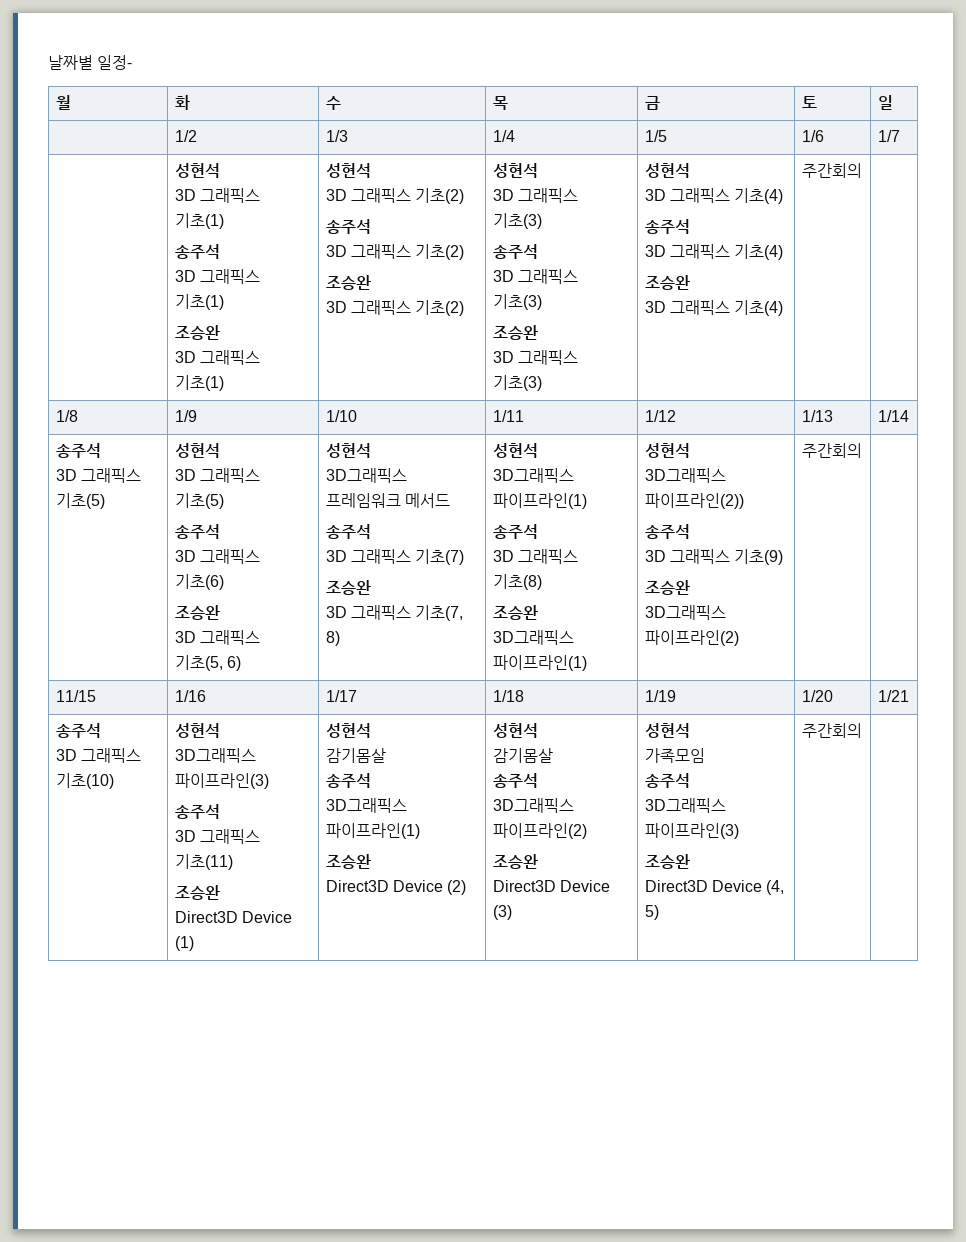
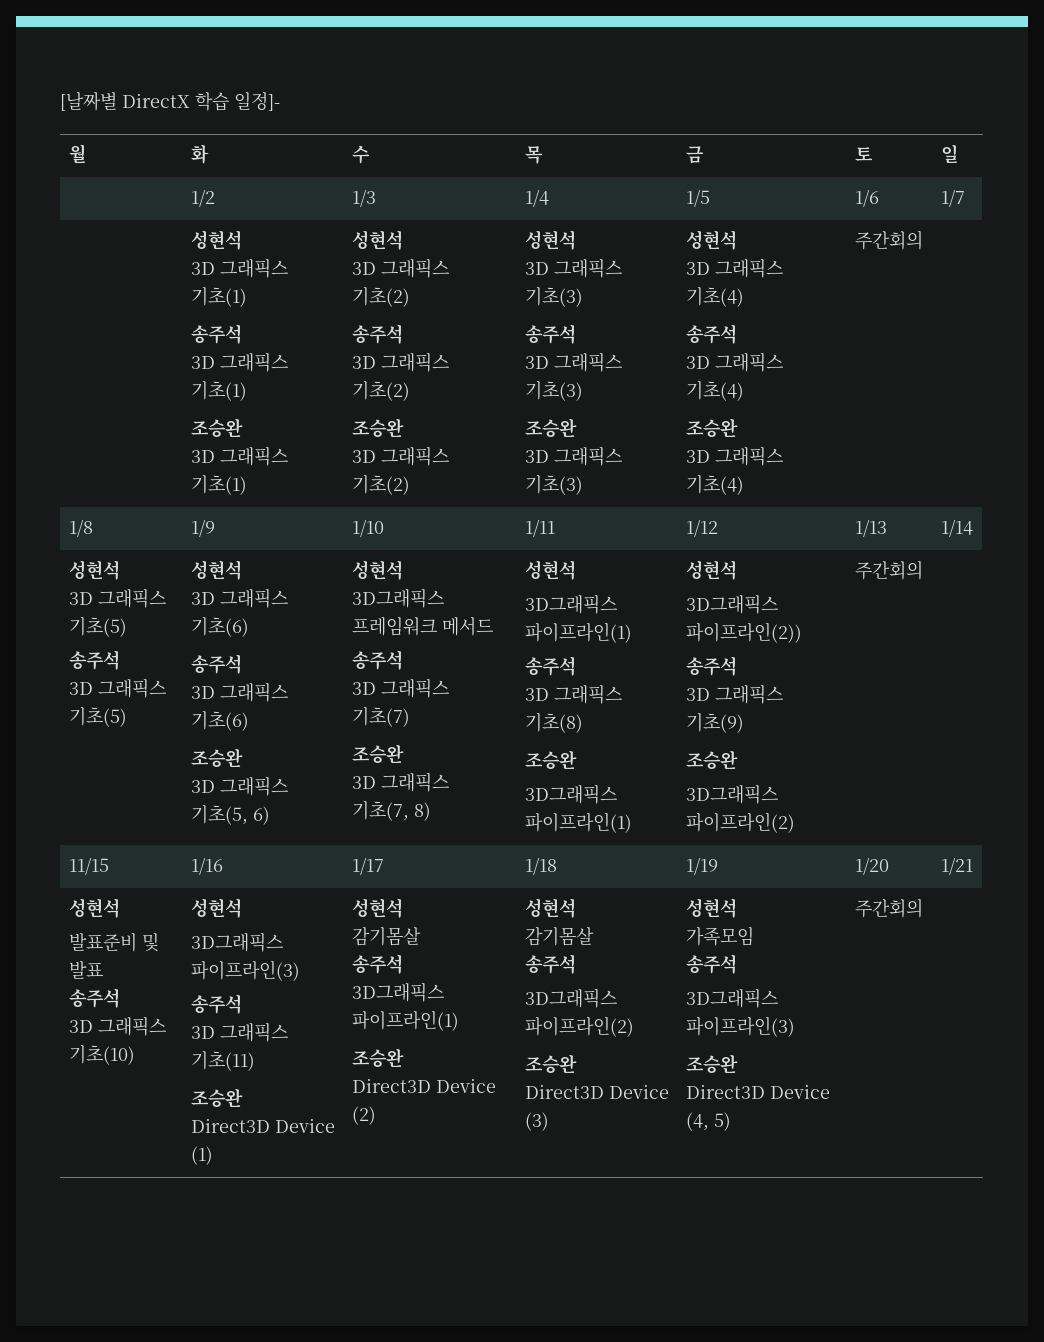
- 날짜별 일정-
+ [날짜별 DirectX 학습 일정]-
  1/8 | 1/9 | 1/10 | 1/11 | 1/12 | 1/13 | 1/14
+ 성현석
+ 3D 그래픽스 기초(5)
  3D 그래픽스 기초(5) | 성현석
- 3D 그래픽스 기초(5)
+ 3D 그래픽스 기초(6)
  11/15 | 1/16 | 1/17 | 1/18 | 1/19 | 1/20 | 1/21
+ 성현석
+ 발표준비 및 발표

